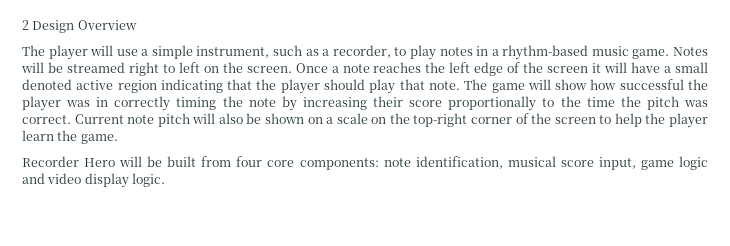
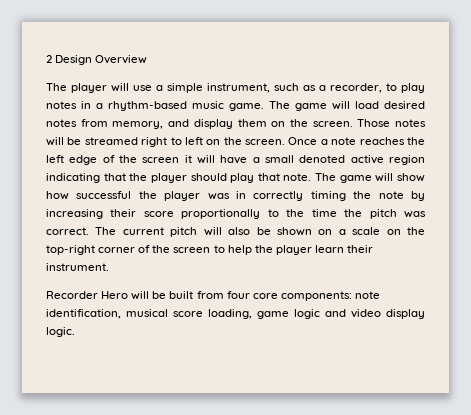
- Notes will be streamed right to left on the screen.
+ The game will load desired notes from memory, and display them on the screen. Those notes will be streamed right to left on the screen.
- Current note pitch will also be shown on a scale on the top-right corner of the screen to help the player learn the game.
+ The current pitch will also be shown on a scale on the top-right corner of the screen to help the player learn their instrument.
- Recorder Hero will be built from four core components: note identification, musical score input, game logic and video display logic.
+ Recorder Hero will be built from four core components: note identification, musical score loading, game logic and video display logic.

